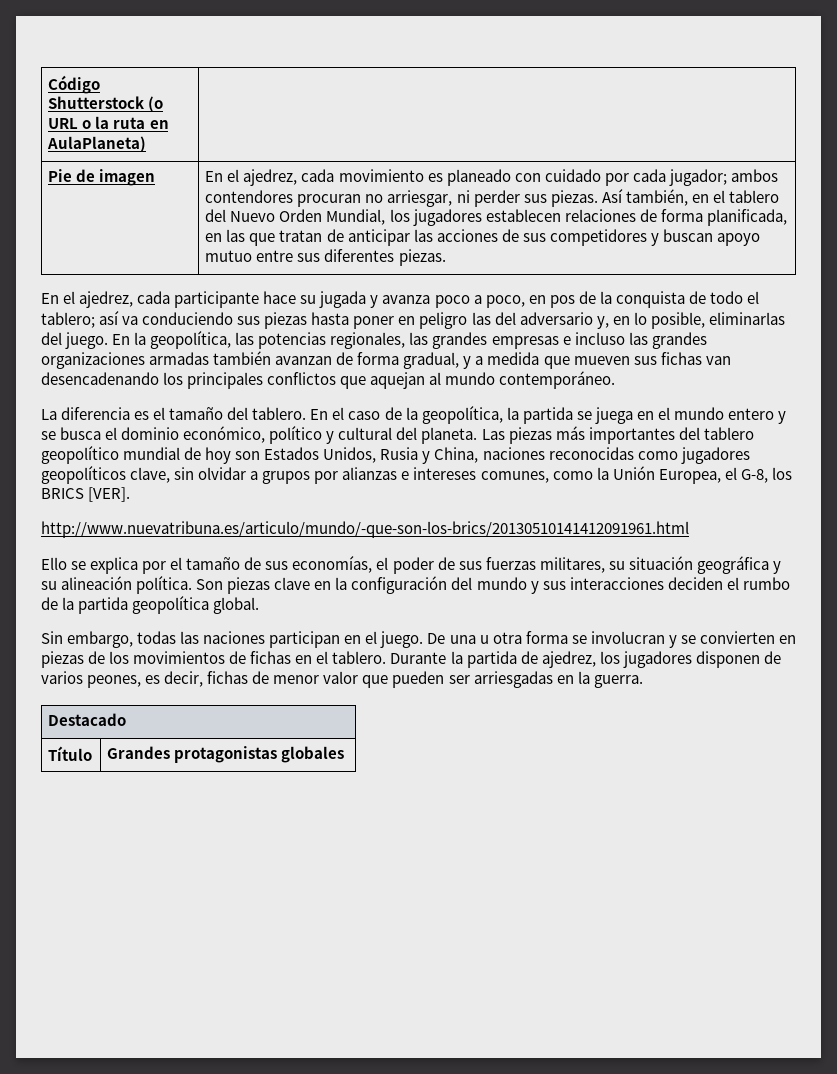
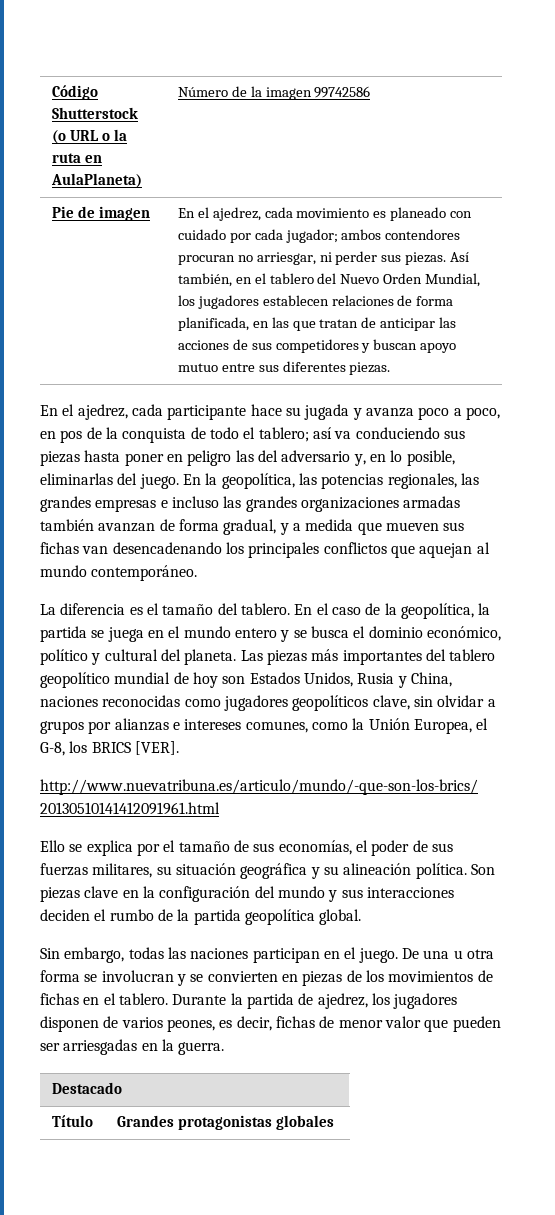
- Código Shutterstock (o URL o la ruta en AulaPlaneta) |
+ Código Shutterstock (o URL o la ruta en AulaPlaneta) | Número de la imagen 99742586

